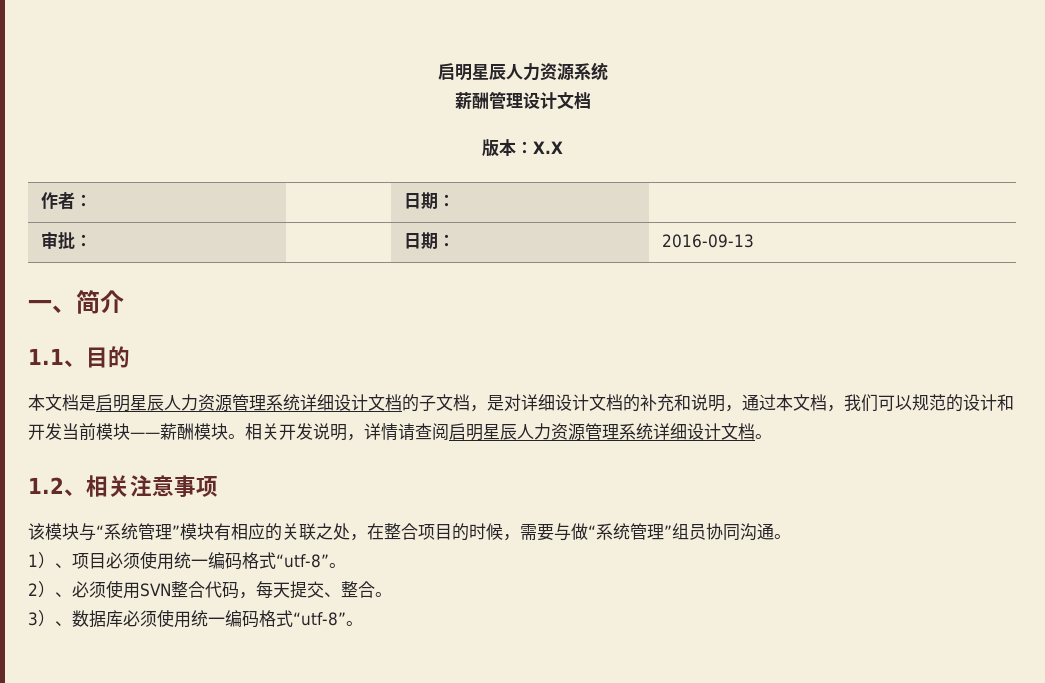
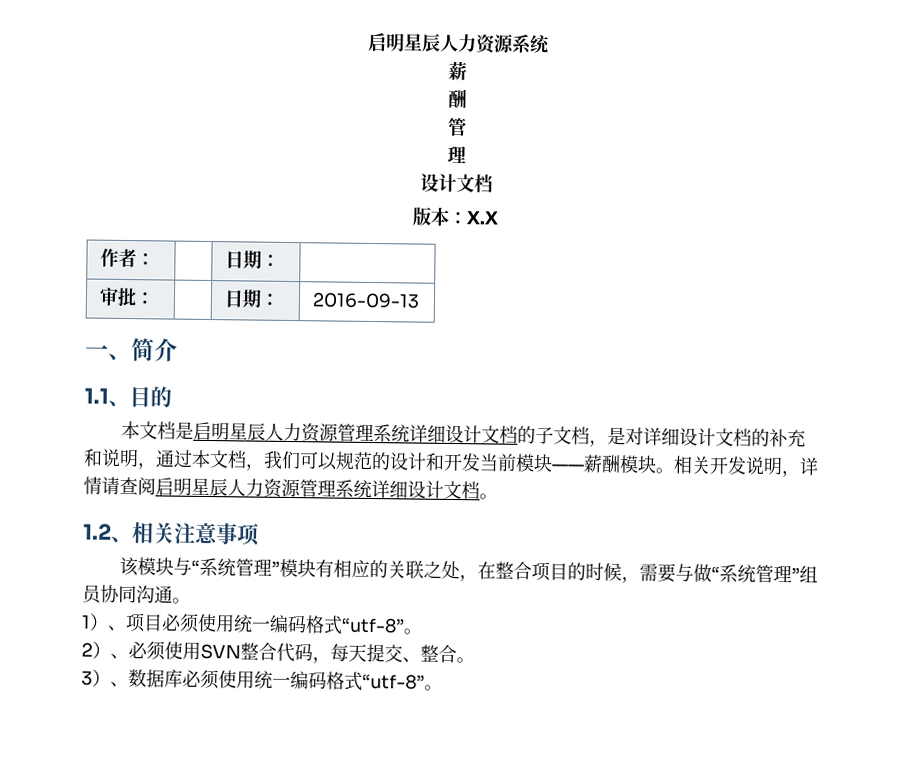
  启明星辰人力资源系统
- 薪酬管理设计文档
+ 薪
+ 酬
+ 管
+ 理
+ 设计文档

